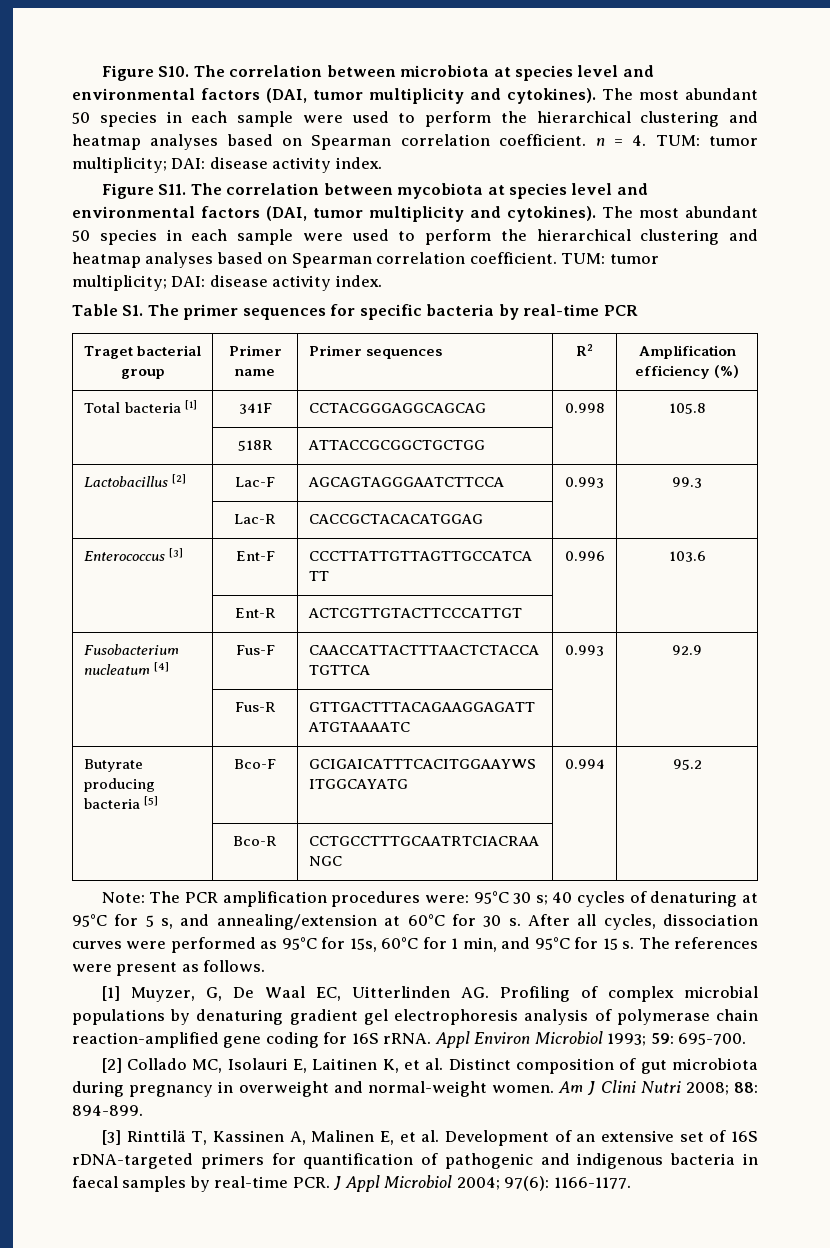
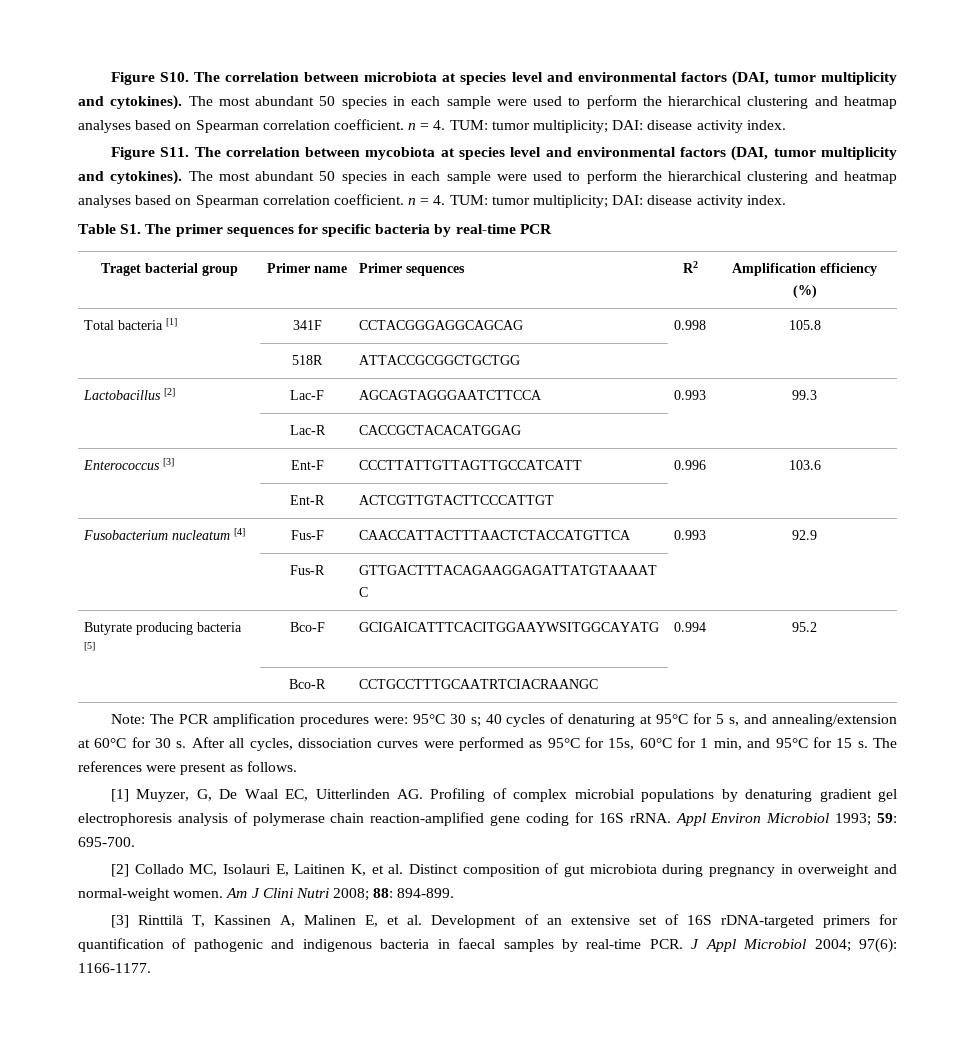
- Figure S11. The correlation between mycobiota at species level and environmental factors (DAI, tumor multiplicity and cytokines). The most abundant 50 species in each sample were used to perform the hierarchical clustering and heatmap analyses based on Spearman correlation coefficient. TUM: tumor multiplicity; DAI: disease activity index.
+ Figure S11. The correlation between mycobiota at species level and environmental factors (DAI, tumor multiplicity and cytokines). The most abundant 50 species in each sample were used to perform the hierarchical clustering and heatmap analyses based on Spearman correlation coefficient. n = 4. TUM: tumor multiplicity; DAI: disease activity index.

